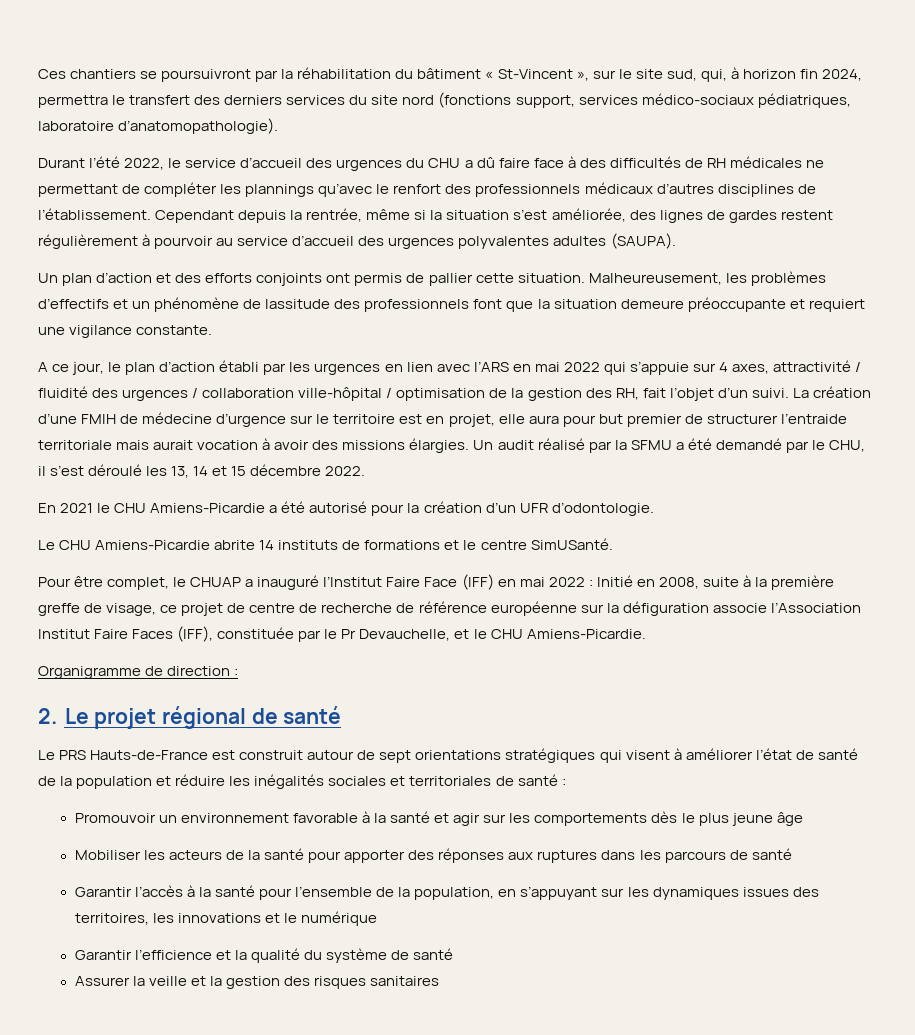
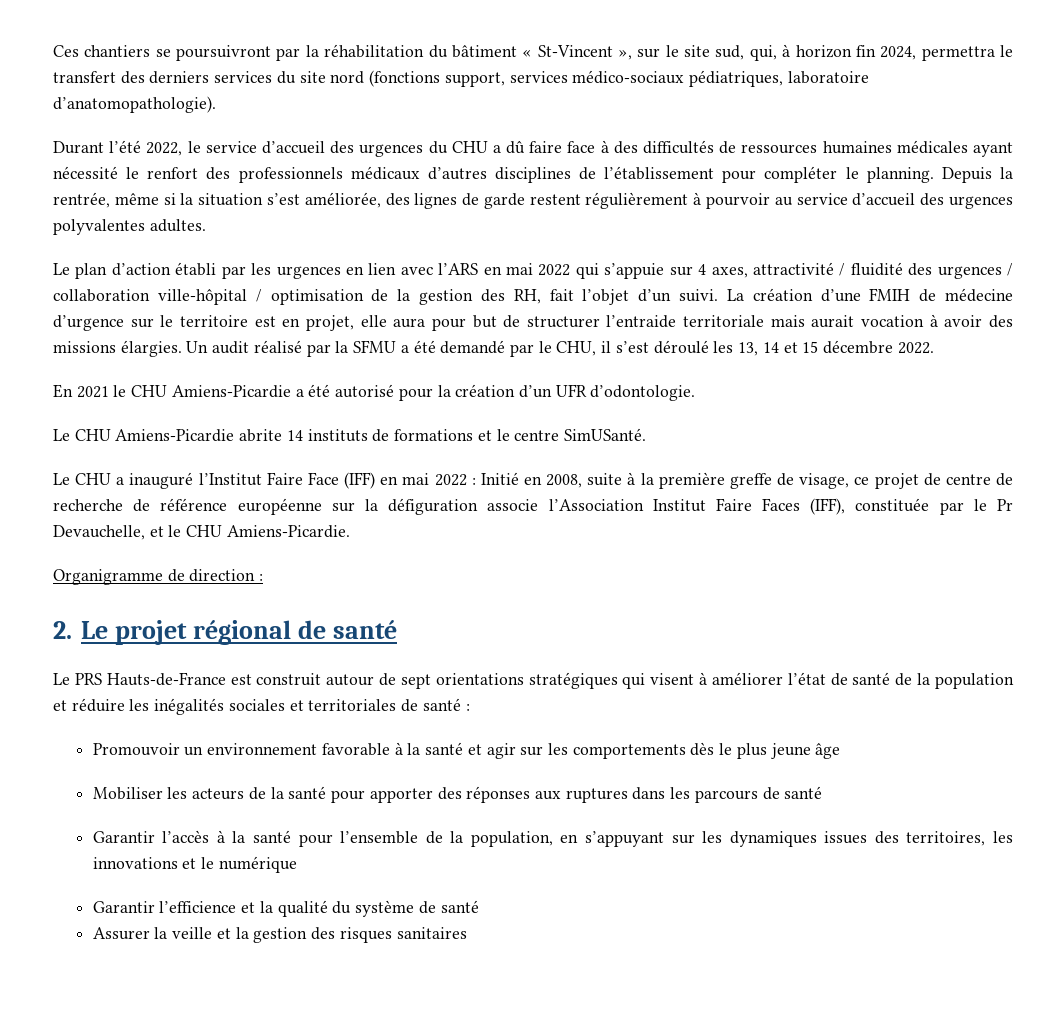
- Durant l’été 2022, le service d’accueil des urgences du CHU a dû faire face à des difficultés de RH médicales ne permettant de compléter les plannings qu’avec le renfort des professionnels médicaux d’autres disciplines de l’établissement. Cependant depuis la rentrée, même si la situation s’est améliorée, des lignes de gardes restent régulièrement à pourvoir au service d’accueil des urgences polyvalentes adultes (SAUPA).
- Un plan d’action et des efforts conjoints ont permis de pallier cette situation. Malheureusement, les problèmes d’effectifs et un phénomène de lassitude des professionnels font que la situation demeure préoccupante et requiert une vigilance constante.
- A ce jour, le plan d’action établi par les urgences en lien avec l’ARS en mai 2022 qui s’appuie sur 4 axes, attractivité / fluidité des urgences / collaboration ville-hôpital / optimisation de la gestion des RH, fait l’objet d’un suivi.
+ Durant l’été 2022, le service d’accueil des urgences du CHU a dû faire face à des difficultés de ressources humaines médicales ayant nécessité le renfort des professionnels médicaux d’autres disciplines de l’établissement pour compléter le planning. Depuis la rentrée, même si la situation s’est améliorée, des lignes de garde restent régulièrement à pourvoir au service d’accueil des urgences polyvalentes adultes.
+ Le plan d’action établi par les urgences en lien avec l’ARS en mai 2022 qui s’appuie sur 4 axes, attractivité / fluidité des urgences / collaboration ville-hôpital / optimisation de la gestion des RH, fait l’objet d’un suivi.
- La création d’une FMIH de médecine d’urgence sur le territoire est en projet, elle aura pour but premier de structurer l’entraide territoriale mais aurait vocation à avoir des missions élargies.
+ La création d’une FMIH de médecine d’urgence sur le territoire est en projet, elle aura pour but de structurer l’entraide territoriale mais aurait vocation à avoir des missions élargies.
- Pour être complet, le CHUAP a inauguré l’Institut Faire Face (IFF) en mai 2022 : Initié en 2008, suite à la première greffe de visage, ce projet de centre de recherche de référence européenne sur la défiguration associe l’Association Institut Faire Faces (IFF), constituée par le Pr Devauchelle, et le CHU Amiens-Picardie.
+ Le CHU a inauguré l’Institut Faire Face (IFF) en mai 2022 : Initié en 2008, suite à la première greffe de visage, ce projet de centre de recherche de référence européenne sur la défiguration associe l’Association Institut Faire Faces (IFF), constituée par le Pr Devauchelle, et le CHU Amiens-Picardie.

